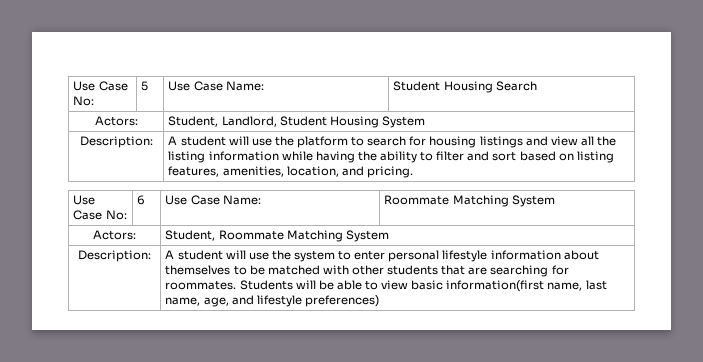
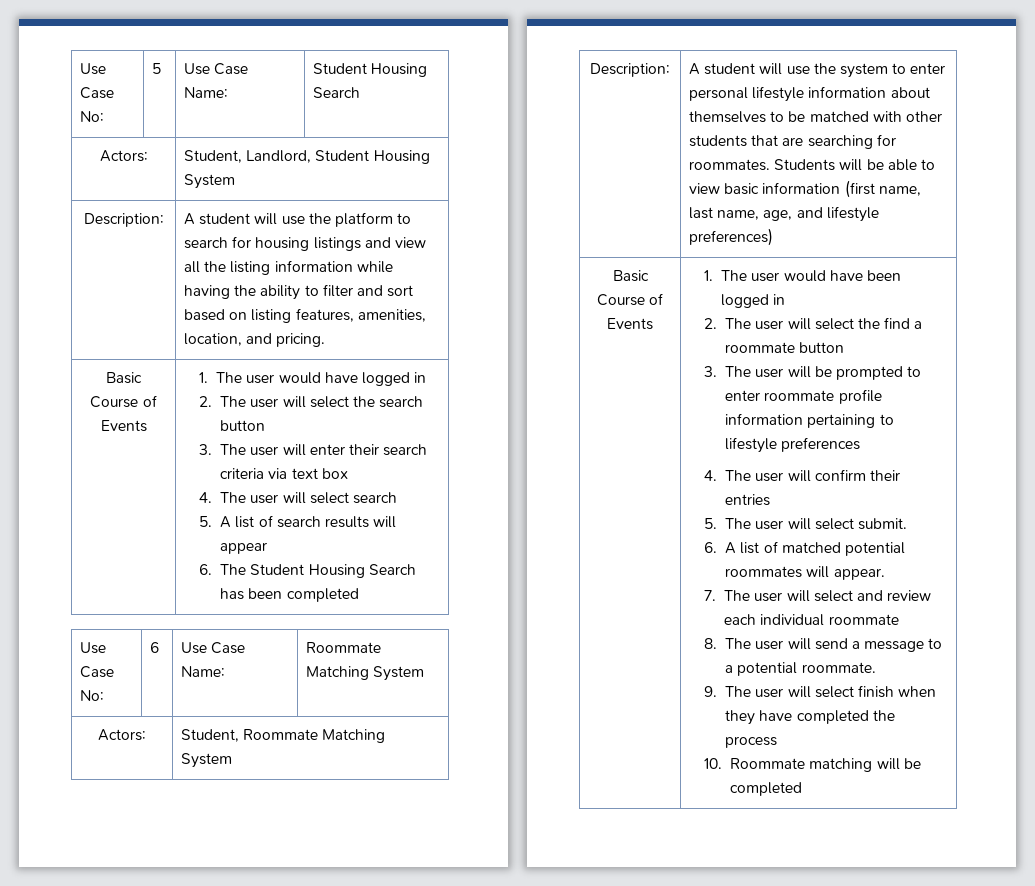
+ Basic Course of Events | 1. The user would have logged in
+ 2. The user will select the search button
+ 3. The user will enter their search criteria via text box
+ 4. The user will select search
+ 5. A list of search results will appear
+ 6. The Student Housing Search has been completed
- Students will be able to view basic information(first name, last name, age, and lifestyle preferences)
+ Students will be able to view basic information (first name, last name, age, and lifestyle preferences)
+ Basic Course of Events | 1. The user would have been logged in
+ 2. The user will select the find a roommate button
+ 3. The user will be prompted to enter roommate profile information pertaining to lifestyle preferences
+ 4. The user will confirm their entries
+ 5. The user will select submit.
+ 6. A list of matched potential roommates will appear.
+ 7. The user will select and review each individual roommate
+ 8. The user will send a message to a potential roommate.
+ 9. The user will select finish when they have completed the process
+ 10. Roommate matching will be completed

